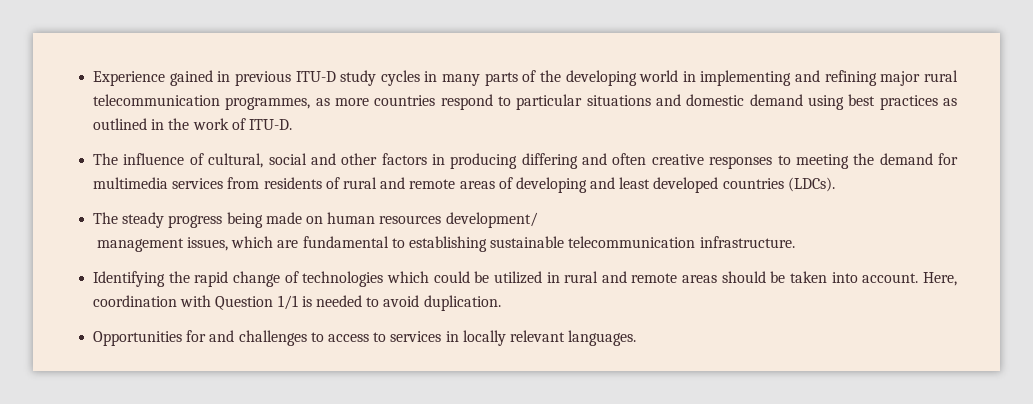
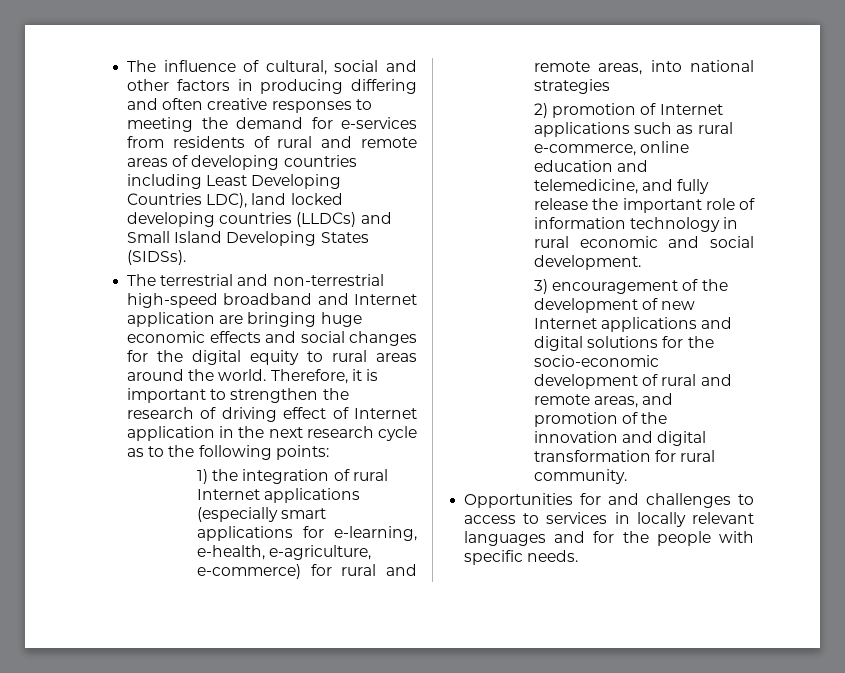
- Experience gained in previous ITU-D study cycles in many parts of the developing world in implementing and refining major rural telecommunication programmes, as more countries respond to particular situations and domestic demand using best practices as outlined in the work of ITU-D.
- The influence of cultural, social and other factors in producing differing and often creative responses to meeting the demand for multimedia services from residents of rural and remote areas of developing and least developed countries (LDCs).
- The steady progress being made on human resources development/
- management issues, which are fundamental to establishing sustainable telecommunication infrastructure.
- Identifying the rapid change of technologies which could be utilized in rural and remote areas should be taken into account. Here, coordination with Question 1/1 is needed to avoid duplication.
+ The influence of cultural, social and other factors in producing differing and often creative responses to meeting the demand for e-services from residents of rural and remote areas of developing countries including Least Developing Countries LDC), land locked developing countries (LLDCs) and Small Island Developing States (SIDSs).
+ The terrestrial and non-terrestrial high-speed broadband and Internet application are bringing huge economic effects and social changes for the digital equity to rural areas around the world. Therefore, it is important to strengthen the research of driving effect of Internet application in the next research cycle as to the following points:
+ 1) the integration of rural Internet applications (especially smart applications for e-learning, e-health, e-agriculture, e-commerce) for rural and remote areas, into national strategies
+ 2) promotion of Internet applications such as rural e-commerce, online education and telemedicine, and fully release the important role of information technology in rural economic and social development.
+ 3) encouragement of the development of new Internet applications and digital solutions for the socio-economic development of rural and remote areas, and promotion of the innovation and digital transformation for rural community.
- Opportunities for and challenges to access to services in locally relevant languages.
+ Opportunities for and challenges to access to services in locally relevant languages and for the people with specific needs.

